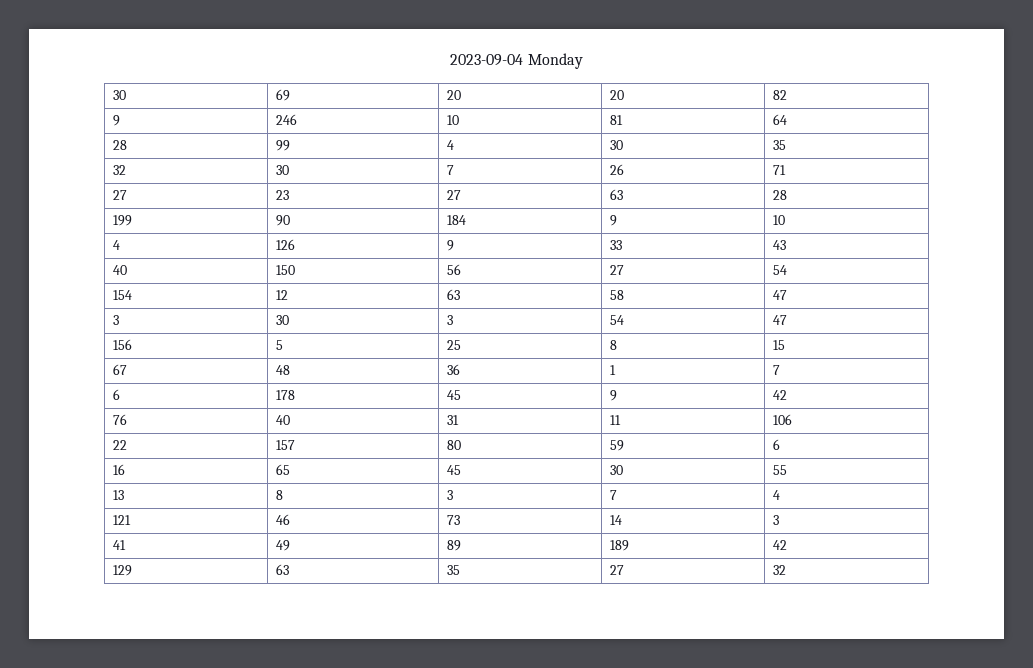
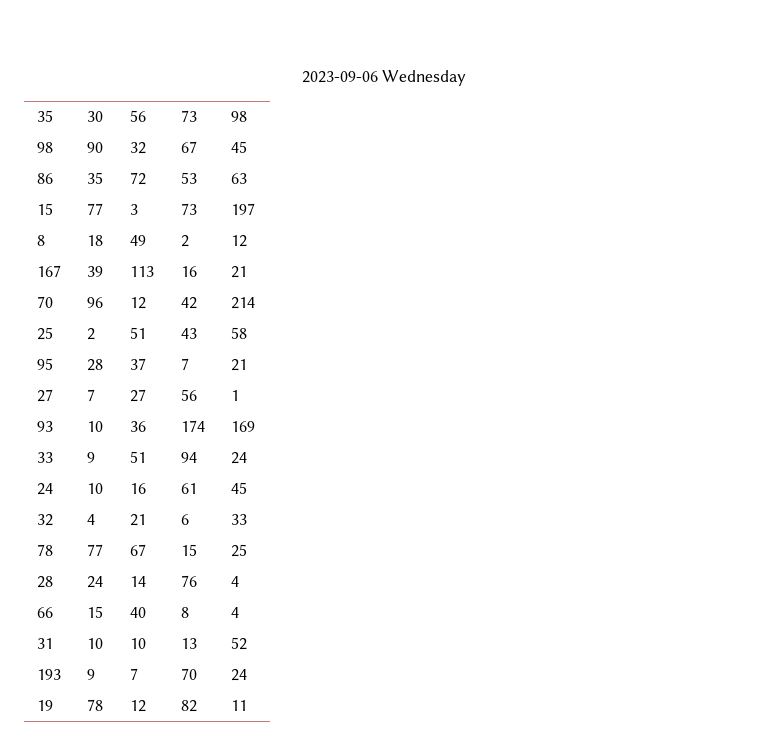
- 2023-09-04 Monday
- 30 | 69 | 20 | 20 | 82
- 9 | 246 | 10 | 81 | 64
- 28 | 99 | 4 | 30 | 35
- 32 | 30 | 7 | 26 | 71
- 27 | 23 | 27 | 63 | 28
- 199 | 90 | 184 | 9 | 10
- 4 | 126 | 9 | 33 | 43
- 40 | 150 | 56 | 27 | 54
- 154 | 12 | 63 | 58 | 47
- 3 | 30 | 3 | 54 | 47
- 156 | 5 | 25 | 8 | 15
- 67 | 48 | 36 | 1 | 7
- 6 | 178 | 45 | 9 | 42
- 76 | 40 | 31 | 11 | 106
- 22 | 157 | 80 | 59 | 6
- 16 | 65 | 45 | 30 | 55
- 13 | 8 | 3 | 7 | 4
- 121 | 46 | 73 | 14 | 3
- 41 | 49 | 89 | 189 | 42
- 129 | 63 | 35 | 27 | 32
+ 2023-09-06 Wednesday
+ 35 | 30 | 56 | 73 | 98
+ 98 | 90 | 32 | 67 | 45
+ 86 | 35 | 72 | 53 | 63
+ 15 | 77 | 3 | 73 | 197
+ 8 | 18 | 49 | 2 | 12
+ 167 | 39 | 113 | 16 | 21
+ 70 | 96 | 12 | 42 | 214
+ 25 | 2 | 51 | 43 | 58
+ 95 | 28 | 37 | 7 | 21
+ 27 | 7 | 27 | 56 | 1
+ 93 | 10 | 36 | 174 | 169
+ 33 | 9 | 51 | 94 | 24
+ 24 | 10 | 16 | 61 | 45
+ 32 | 4 | 21 | 6 | 33
+ 78 | 77 | 67 | 15 | 25
+ 28 | 24 | 14 | 76 | 4
+ 66 | 15 | 40 | 8 | 4
+ 31 | 10 | 10 | 13 | 52
+ 193 | 9 | 7 | 70 | 24
+ 19 | 78 | 12 | 82 | 11

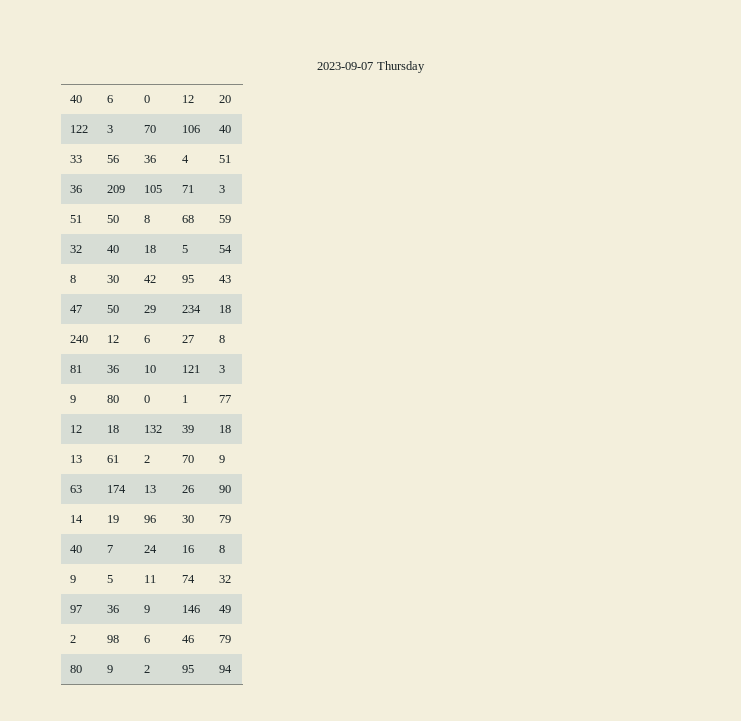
- 2023-09-06 Wednesday
- 35 | 30 | 56 | 73 | 98
- 98 | 90 | 32 | 67 | 45
- 86 | 35 | 72 | 53 | 63
- 15 | 77 | 3 | 73 | 197
- 8 | 18 | 49 | 2 | 12
- 167 | 39 | 113 | 16 | 21
- 70 | 96 | 12 | 42 | 214
- 25 | 2 | 51 | 43 | 58
- 95 | 28 | 37 | 7 | 21
- 27 | 7 | 27 | 56 | 1
- 93 | 10 | 36 | 174 | 169
- 33 | 9 | 51 | 94 | 24
- 24 | 10 | 16 | 61 | 45
- 32 | 4 | 21 | 6 | 33
- 78 | 77 | 67 | 15 | 25
- 28 | 24 | 14 | 76 | 4
- 66 | 15 | 40 | 8 | 4
- 31 | 10 | 10 | 13 | 52
- 193 | 9 | 7 | 70 | 24
- 19 | 78 | 12 | 82 | 11
+ 2023-09-07 Thursday
+ 40 | 6 | 0 | 12 | 20
+ 122 | 3 | 70 | 106 | 40
+ 33 | 56 | 36 | 4 | 51
+ 36 | 209 | 105 | 71 | 3
+ 51 | 50 | 8 | 68 | 59
+ 32 | 40 | 18 | 5 | 54
+ 8 | 30 | 42 | 95 | 43
+ 47 | 50 | 29 | 234 | 18
+ 240 | 12 | 6 | 27 | 8
+ 81 | 36 | 10 | 121 | 3
+ 9 | 80 | 0 | 1 | 77
+ 12 | 18 | 132 | 39 | 18
+ 13 | 61 | 2 | 70 | 9
+ 63 | 174 | 13 | 26 | 90
+ 14 | 19 | 96 | 30 | 79
+ 40 | 7 | 24 | 16 | 8
+ 9 | 5 | 11 | 74 | 32
+ 97 | 36 | 9 | 146 | 49
+ 2 | 98 | 6 | 46 | 79
+ 80 | 9 | 2 | 95 | 94

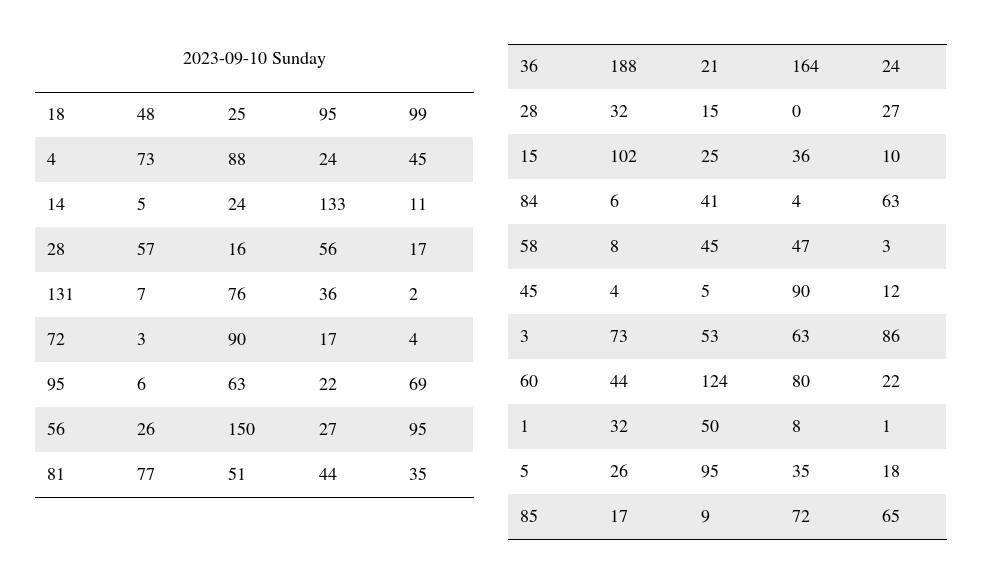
- 2023-09-07 Thursday
- 40 | 6 | 0 | 12 | 20
- 122 | 3 | 70 | 106 | 40
- 33 | 56 | 36 | 4 | 51
- 36 | 209 | 105 | 71 | 3
- 51 | 50 | 8 | 68 | 59
- 32 | 40 | 18 | 5 | 54
- 8 | 30 | 42 | 95 | 43
- 47 | 50 | 29 | 234 | 18
- 240 | 12 | 6 | 27 | 8
- 81 | 36 | 10 | 121 | 3
- 9 | 80 | 0 | 1 | 77
- 12 | 18 | 132 | 39 | 18
- 13 | 61 | 2 | 70 | 9
- 63 | 174 | 13 | 26 | 90
- 14 | 19 | 96 | 30 | 79
- 40 | 7 | 24 | 16 | 8
- 9 | 5 | 11 | 74 | 32
- 97 | 36 | 9 | 146 | 49
- 2 | 98 | 6 | 46 | 79
- 80 | 9 | 2 | 95 | 94
+ 2023-09-10 Sunday
+ 18 | 48 | 25 | 95 | 99
+ 4 | 73 | 88 | 24 | 45
+ 14 | 5 | 24 | 133 | 11
+ 28 | 57 | 16 | 56 | 17
+ 131 | 7 | 76 | 36 | 2
+ 72 | 3 | 90 | 17 | 4
+ 95 | 6 | 63 | 22 | 69
+ 56 | 26 | 150 | 27 | 95
+ 81 | 77 | 51 | 44 | 35
+ 36 | 188 | 21 | 164 | 24
+ 28 | 32 | 15 | 0 | 27
+ 15 | 102 | 25 | 36 | 10
+ 84 | 6 | 41 | 4 | 63
+ 58 | 8 | 45 | 47 | 3
+ 45 | 4 | 5 | 90 | 12
+ 3 | 73 | 53 | 63 | 86
+ 60 | 44 | 124 | 80 | 22
+ 1 | 32 | 50 | 8 | 1
+ 5 | 26 | 95 | 35 | 18
+ 85 | 17 | 9 | 72 | 65

